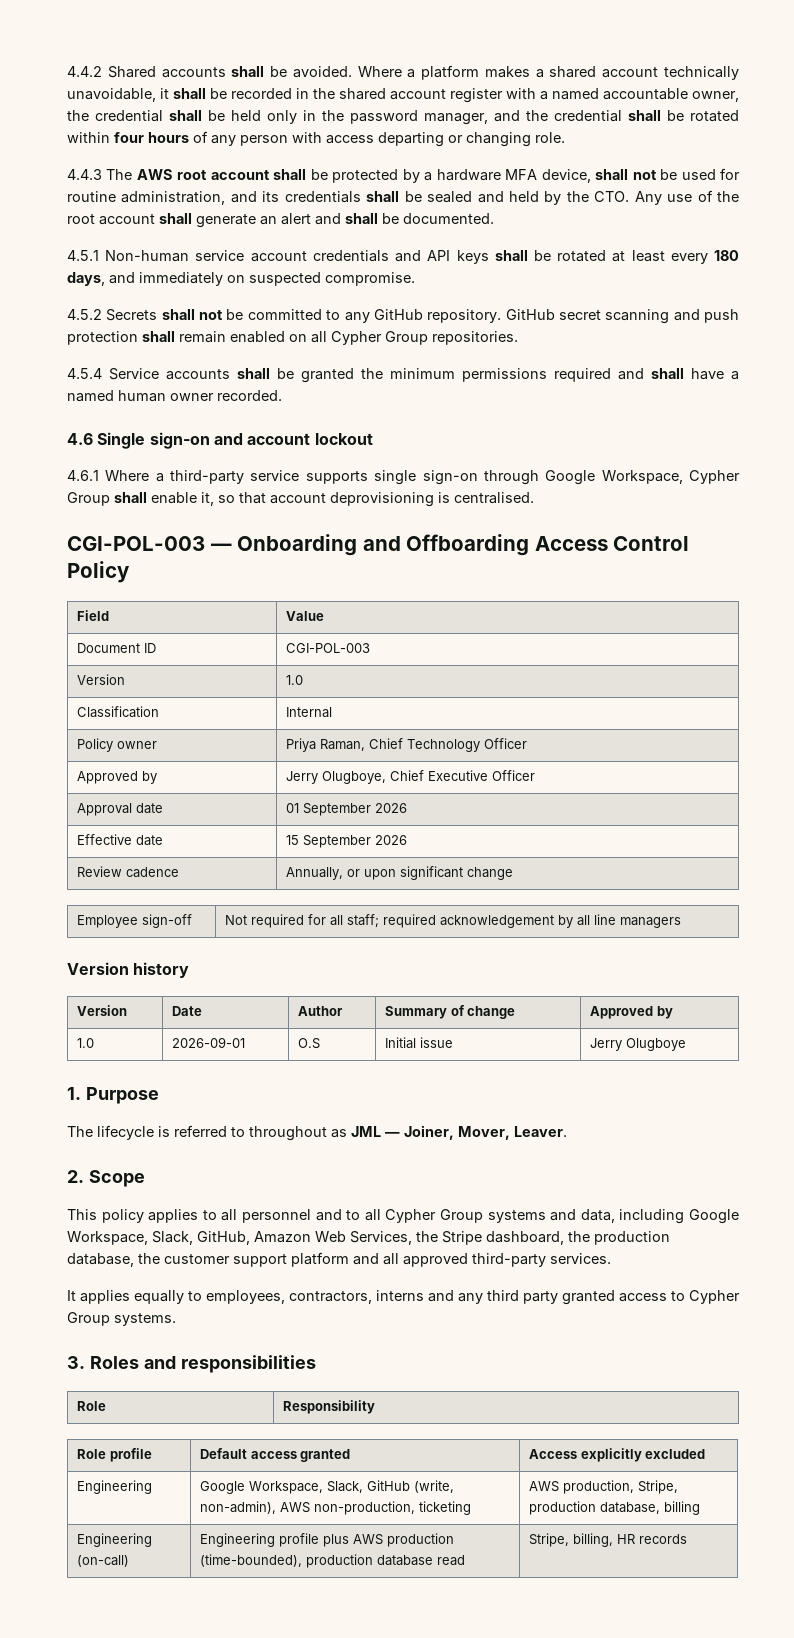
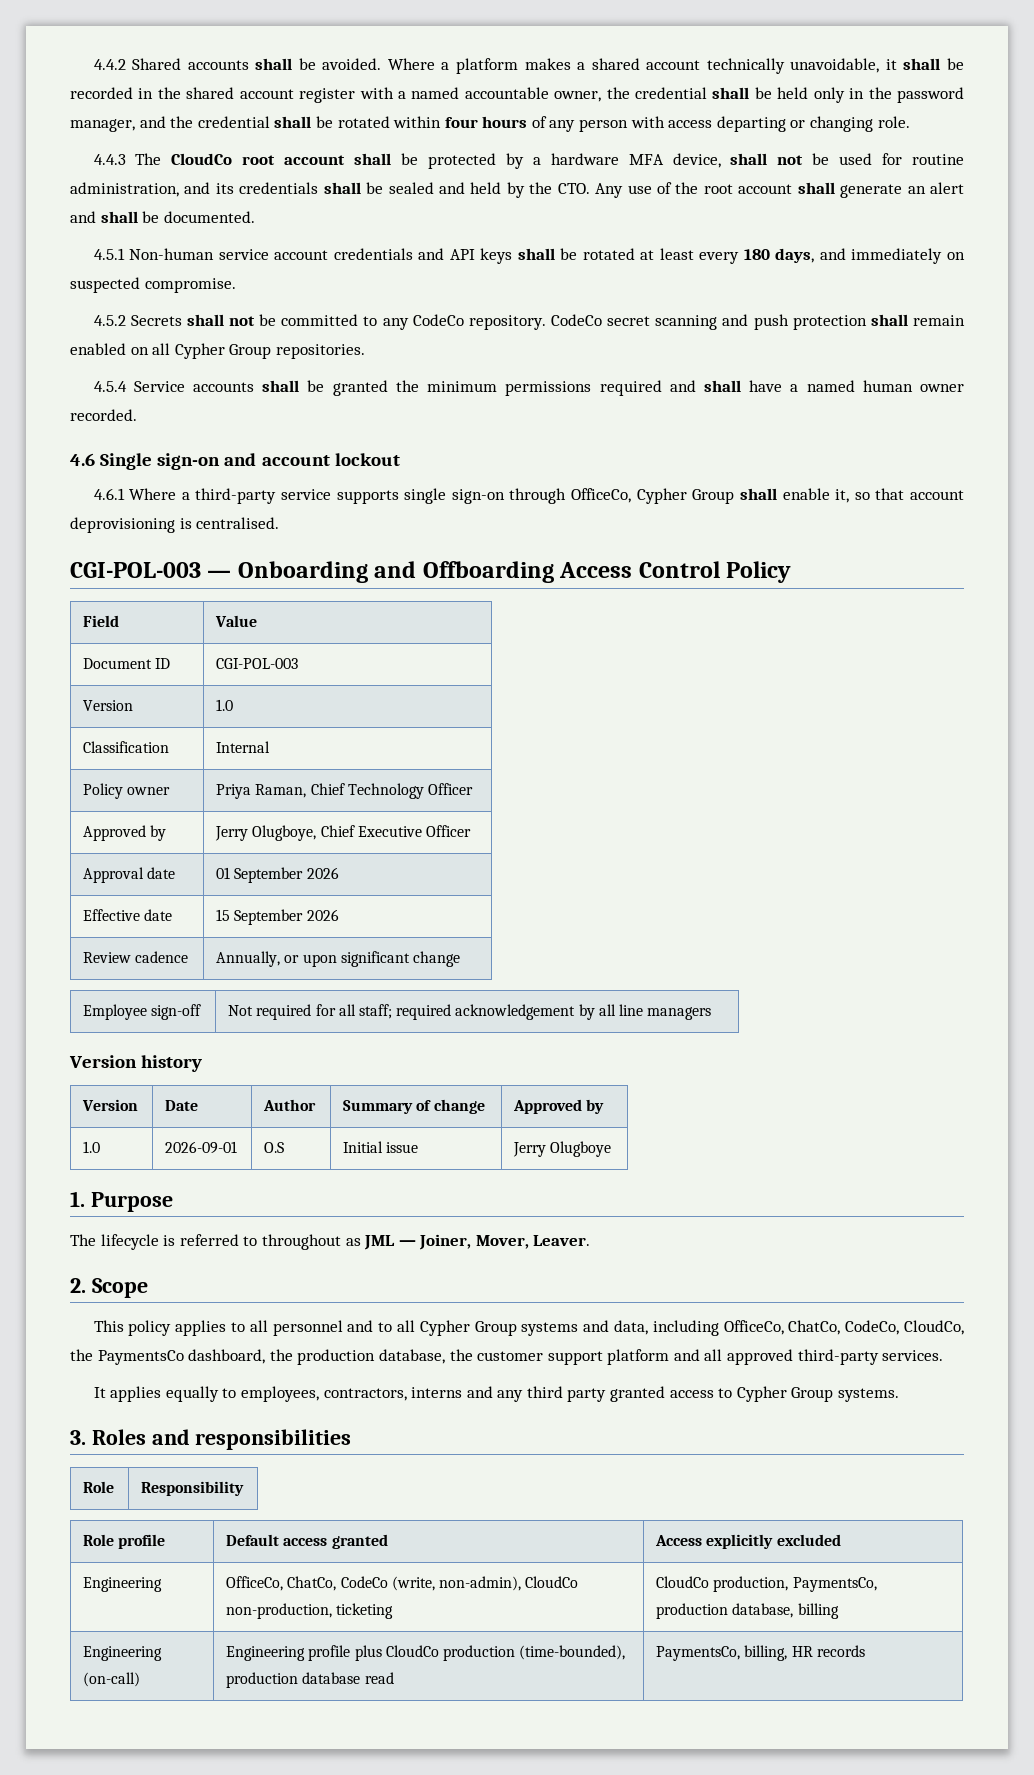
- 4.4.3 The AWS root account shall be protected by a hardware MFA device, shall not be used for routine administration, and its credentials shall be sealed and held by the CTO. Any use of the root account shall generate an alert and shall be documented.
+ 4.4.3 The CloudCo root account shall be protected by a hardware MFA device, shall not be used for routine administration, and its credentials shall be sealed and held by the CTO. Any use of the root account shall generate an alert and shall be documented.
- 4.5.2 Secrets shall not be committed to any GitHub repository. GitHub secret scanning and push protection shall remain enabled on all Cypher Group repositories.
+ 4.5.2 Secrets shall not be committed to any CodeCo repository. CodeCo secret scanning and push protection shall remain enabled on all Cypher Group repositories.
- 4.6.1 Where a third-party service supports single sign-on through Google Workspace, Cypher Group shall enable it, so that account deprovisioning is centralised.
+ 4.6.1 Where a third-party service supports single sign-on through OfficeCo, Cypher Group shall enable it, so that account deprovisioning is centralised.
- This policy applies to all personnel and to all Cypher Group systems and data, including Google Workspace, Slack, GitHub, Amazon Web Services, the Stripe dashboard, the production database, the customer support platform and all approved third-party services.
+ This policy applies to all personnel and to all Cypher Group systems and data, including OfficeCo, ChatCo, CodeCo, CloudCo, the PaymentsCo dashboard, the production database, the customer support platform and all approved third-party services.
- Engineering | Google Workspace, Slack, GitHub (write, non-admin), AWS non-production, ticketing | AWS production, Stripe, production database, billing
+ Engineering | OfficeCo, ChatCo, CodeCo (write, non-admin), CloudCo non-production, ticketing | CloudCo production, PaymentsCo, production database, billing
- Engineering (on-call) | Engineering profile plus AWS production (time-bounded), production database read | Stripe, billing, HR records
+ Engineering (on-call) | Engineering profile plus CloudCo production (time-bounded), production database read | PaymentsCo, billing, HR records

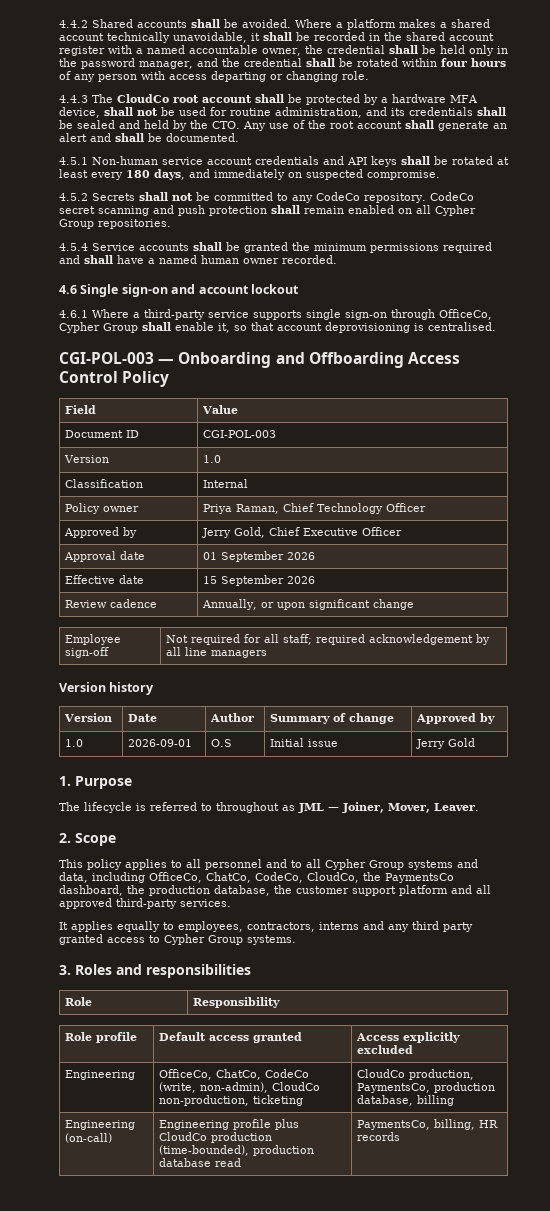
- Approved by | Jerry Olugboye, Chief Executive Officer
+ Approved by | Jerry Gold, Chief Executive Officer
- 1.0 | 2026-09-01 | O.S | Initial issue | Jerry Olugboye
+ 1.0 | 2026-09-01 | O.S | Initial issue | Jerry Gold

